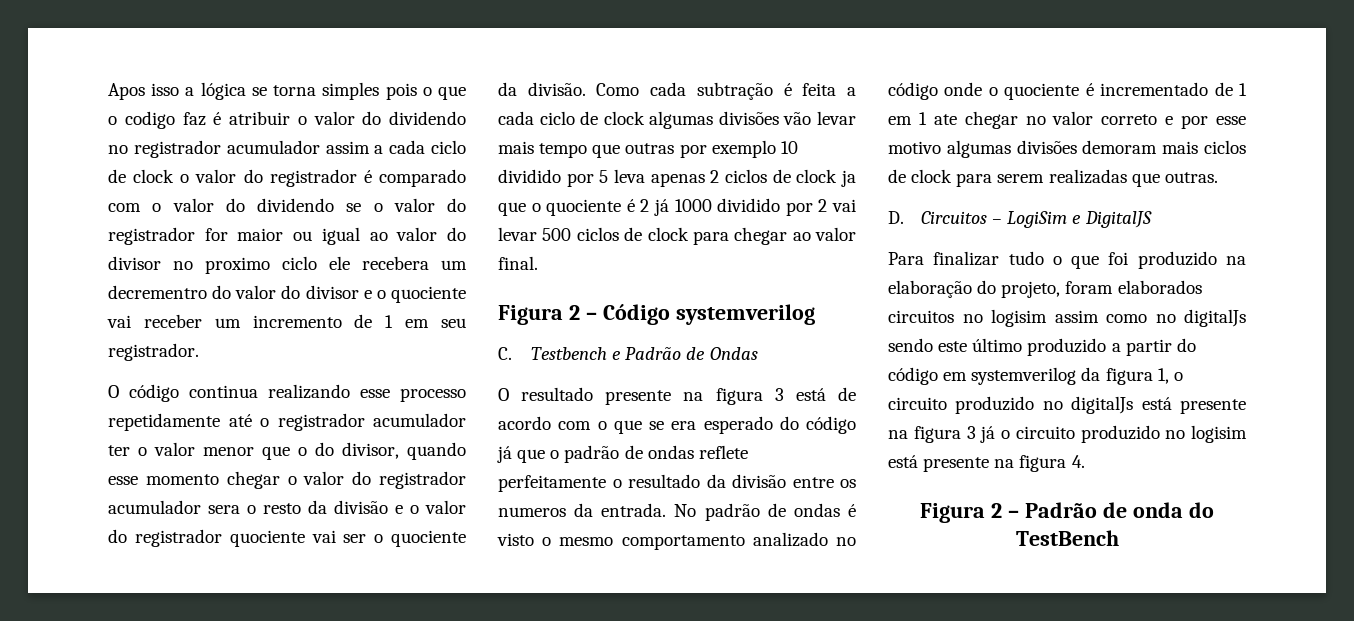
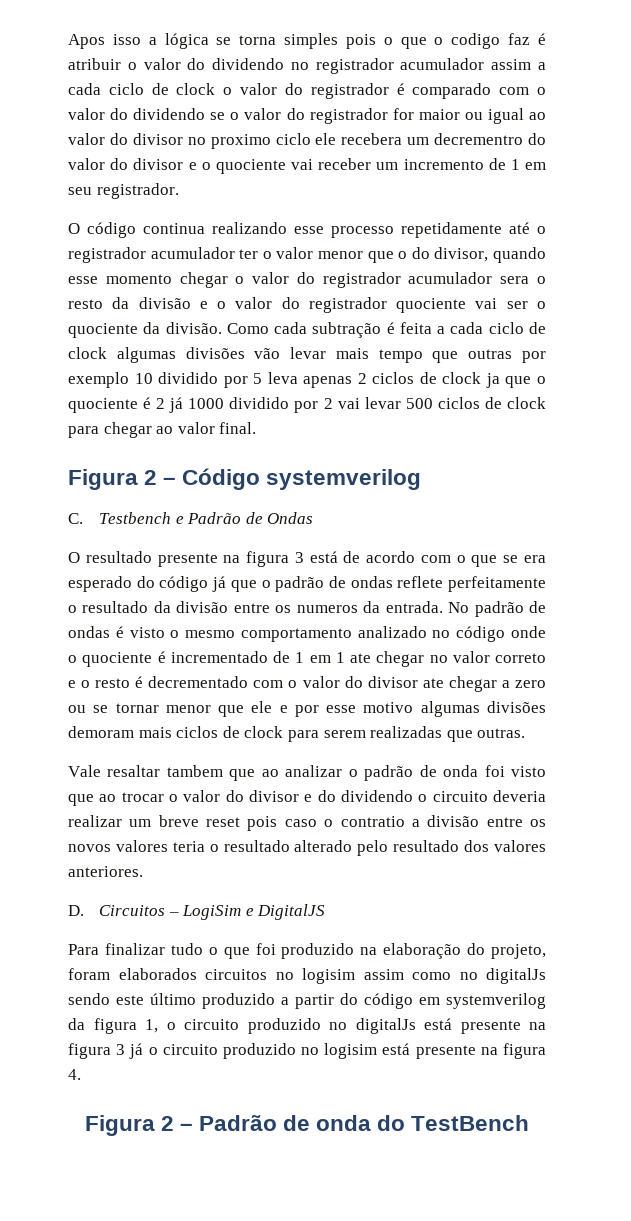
- No padrão de ondas é visto o mesmo comportamento analizado no código onde o quociente é incrementado de 1 em 1 ate chegar no valor correto e por esse motivo algumas divisões demoram mais ciclos de clock para serem realizadas que outras.
+ No padrão de ondas é visto o mesmo comportamento analizado no código onde o quociente é incrementado de 1 em 1 ate chegar no valor correto e o resto é decrementado com o valor do divisor ate chegar a zero ou se tornar menor que ele e por esse motivo algumas divisões demoram mais ciclos de clock para serem realizadas que outras.
+ Vale resaltar tambem que ao analizar o padrão de onda foi visto que ao trocar o valor do divisor e do dividendo o circuito deveria realizar um breve reset pois caso o contratio a divisão entre os novos valores teria o resultado alterado pelo resultado dos valores anteriores.

